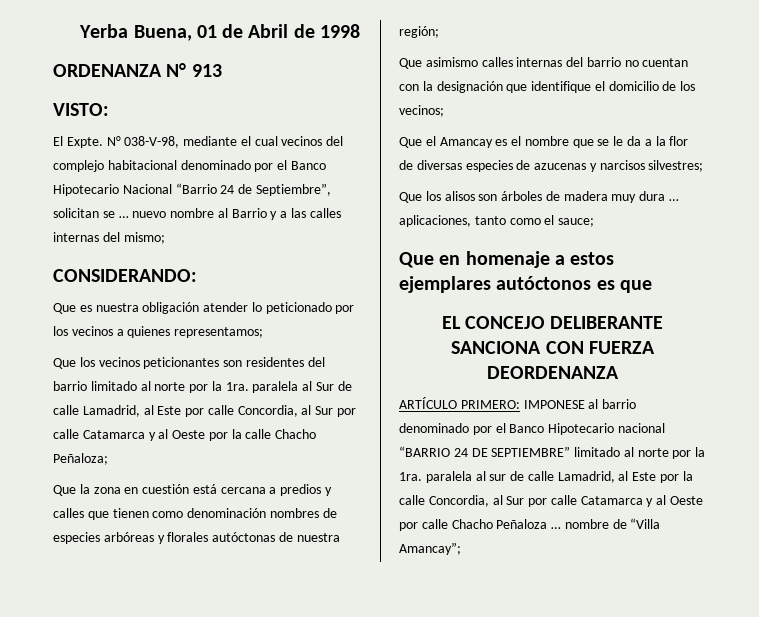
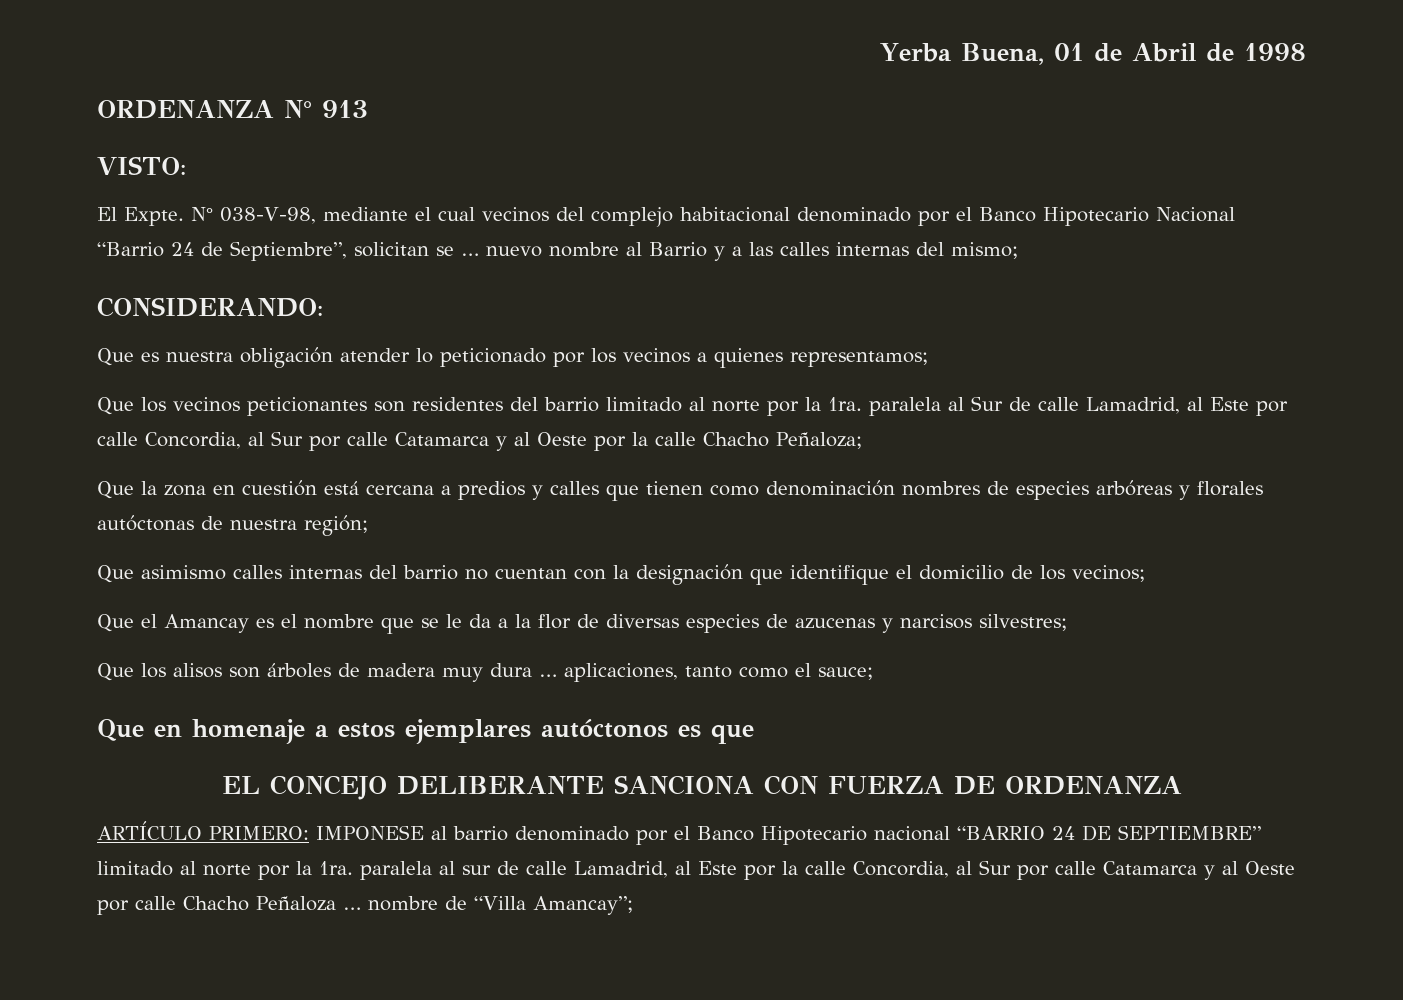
- EL CONCEJO DELIBERANTE SANCIONA CON FUERZA DEORDENANZA
+ EL CONCEJO DELIBERANTE SANCIONA CON FUERZA DE ORDENANZA

